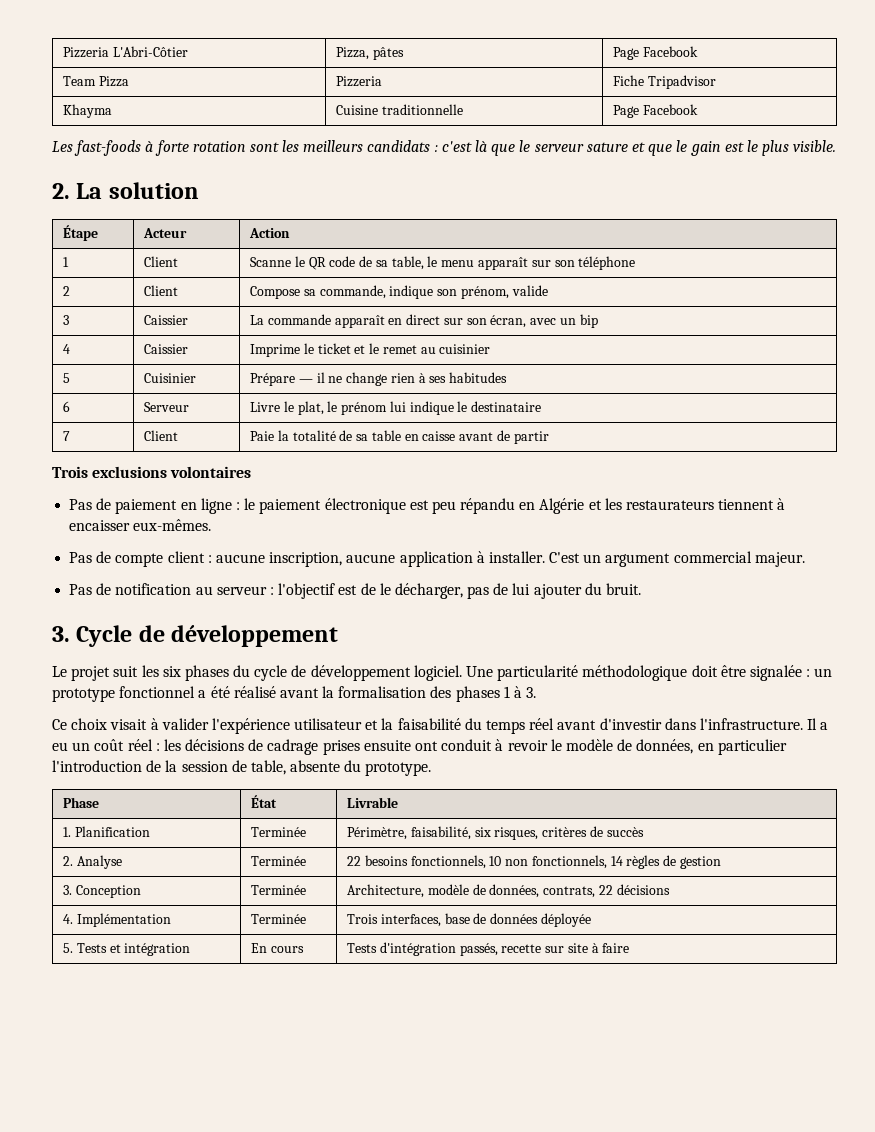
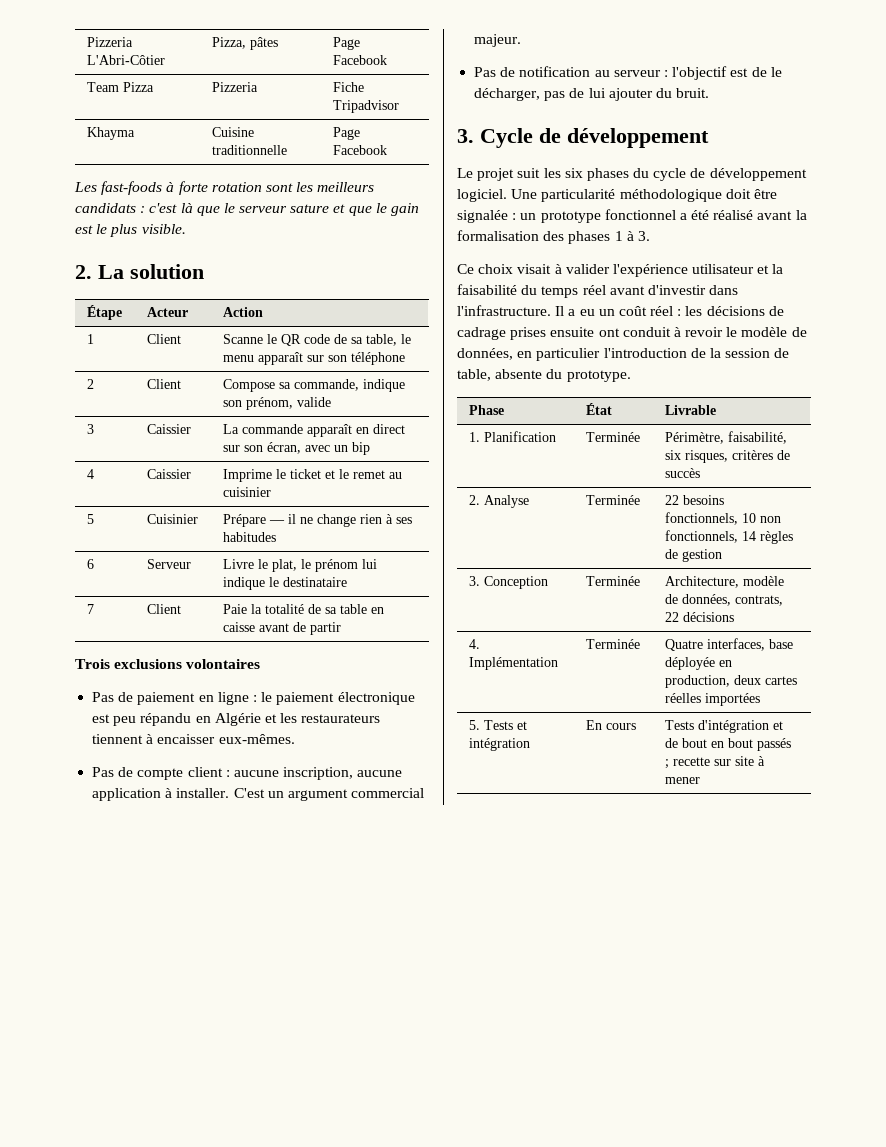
- 4. Implémentation | Terminée | Trois interfaces, base de données déployée
+ 4. Implémentation | Terminée | Quatre interfaces, base déployée en production, deux cartes réelles importées
- 5. Tests et intégration | En cours | Tests d'intégration passés, recette sur site à faire
+ 5. Tests et intégration | En cours | Tests d'intégration et de bout en bout passés ; recette sur site à mener

